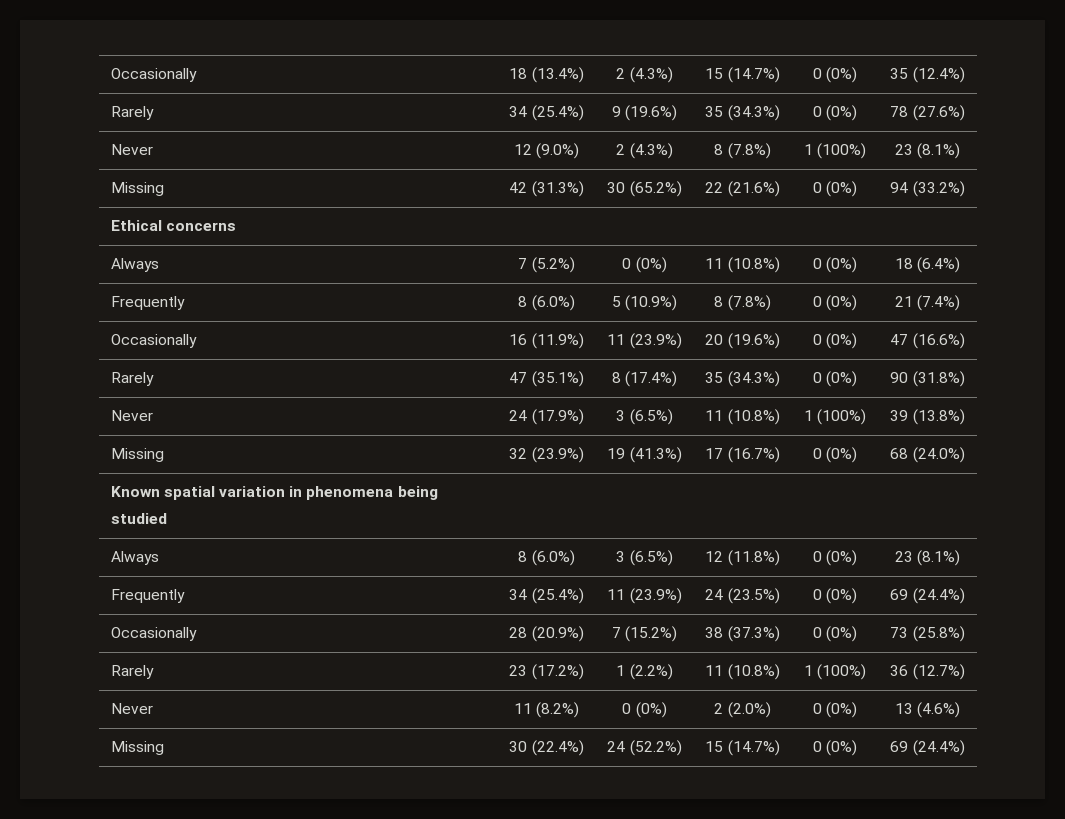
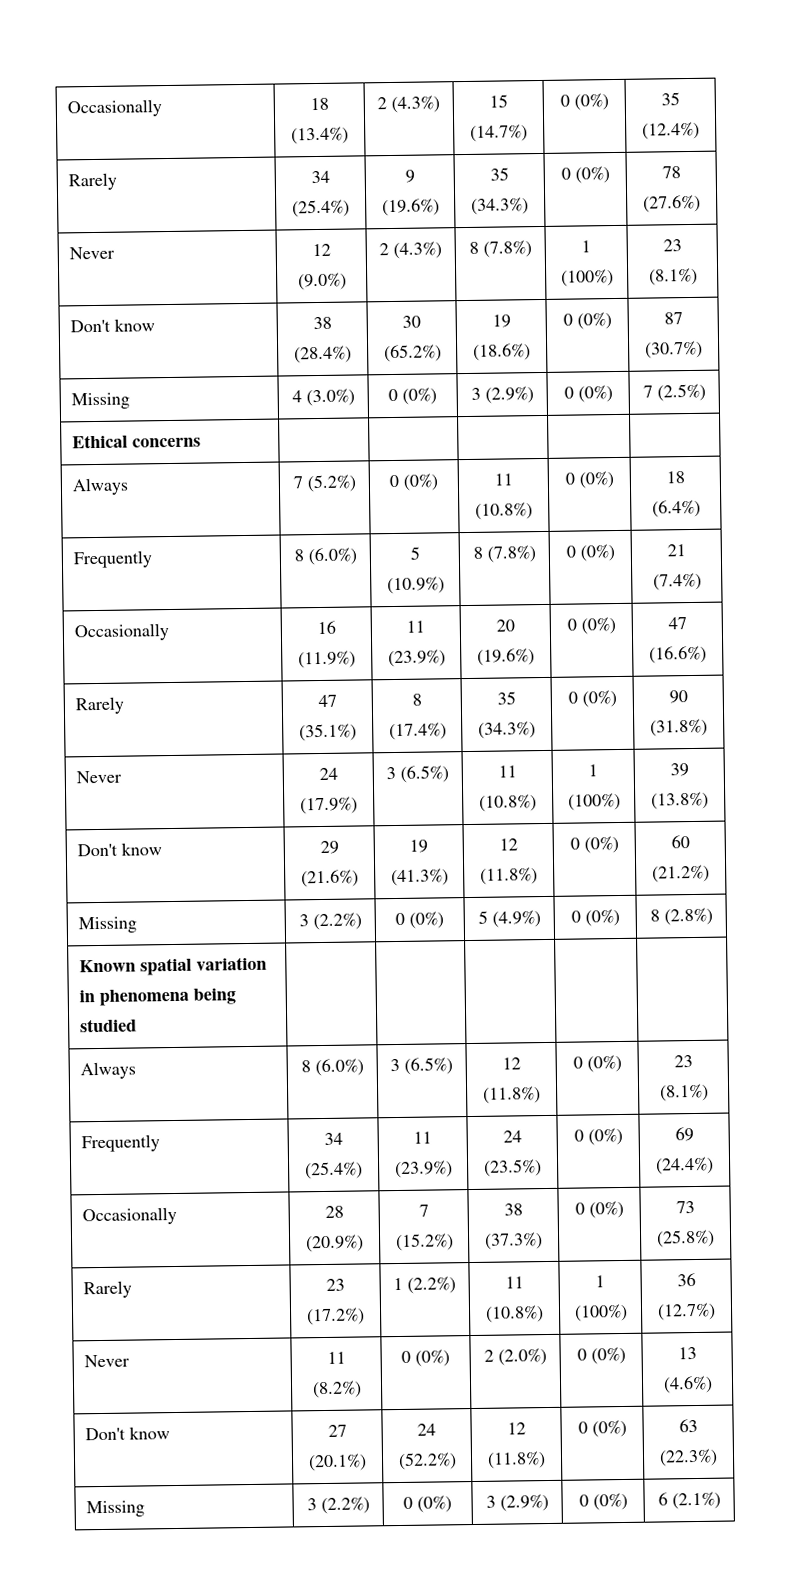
- Missing | 42 (31.3%) | 30 (65.2%) | 22 (21.6%) | 0 (0%) | 94 (33.2%)
+ Don't know | 38 (28.4%) | 30 (65.2%) | 19 (18.6%) | 0 (0%) | 87 (30.7%)
+ Missing | 4 (3.0%) | 0 (0%) | 3 (2.9%) | 0 (0%) | 7 (2.5%)
- Missing | 32 (23.9%) | 19 (41.3%) | 17 (16.7%) | 0 (0%) | 68 (24.0%)
+ Don't know | 29 (21.6%) | 19 (41.3%) | 12 (11.8%) | 0 (0%) | 60 (21.2%)
+ Missing | 3 (2.2%) | 0 (0%) | 5 (4.9%) | 0 (0%) | 8 (2.8%)
- Missing | 30 (22.4%) | 24 (52.2%) | 15 (14.7%) | 0 (0%) | 69 (24.4%)
+ Don't know | 27 (20.1%) | 24 (52.2%) | 12 (11.8%) | 0 (0%) | 63 (22.3%)
+ Missing | 3 (2.2%) | 0 (0%) | 3 (2.9%) | 0 (0%) | 6 (2.1%)

